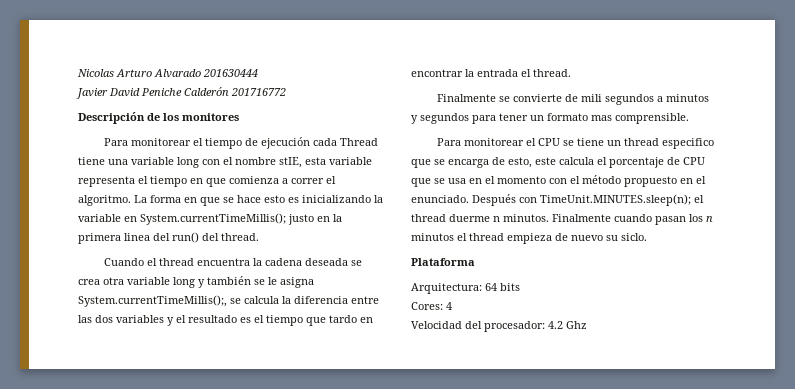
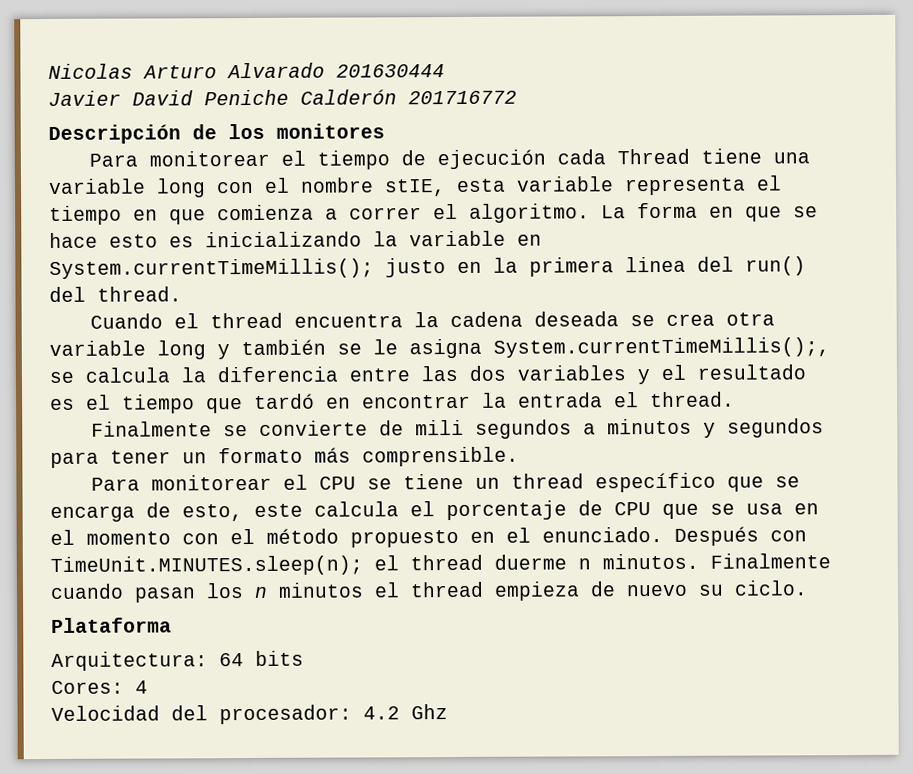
- Cuando el thread encuentra la cadena deseada se crea otra variable long y también se le asigna System.currentTimeMillis();, se calcula la diferencia entre las dos variables y el resultado es el tiempo que tardo en encontrar la entrada el thread.
+ Cuando el thread encuentra la cadena deseada se crea otra variable long y también se le asigna System.currentTimeMillis();, se calcula la diferencia entre las dos variables y el resultado es el tiempo que tardó en encontrar la entrada el thread.
- Finalmente se convierte de mili segundos a minutos y segundos para tener un formato mas comprensible.
+ Finalmente se convierte de mili segundos a minutos y segundos para tener un formato más comprensible.
- Para monitorear el CPU se tiene un thread especifico que se encarga de esto, este calcula el porcentaje de CPU que se usa en el momento con el método propuesto en el enunciado.
+ Para monitorear el CPU se tiene un thread específico que se encarga de esto, este calcula el porcentaje de CPU que se usa en el momento con el método propuesto en el enunciado.
- Finalmente cuando pasan los n minutos el thread empieza de nuevo su siclo.
+ Finalmente cuando pasan los n minutos el thread empieza de nuevo su ciclo.

